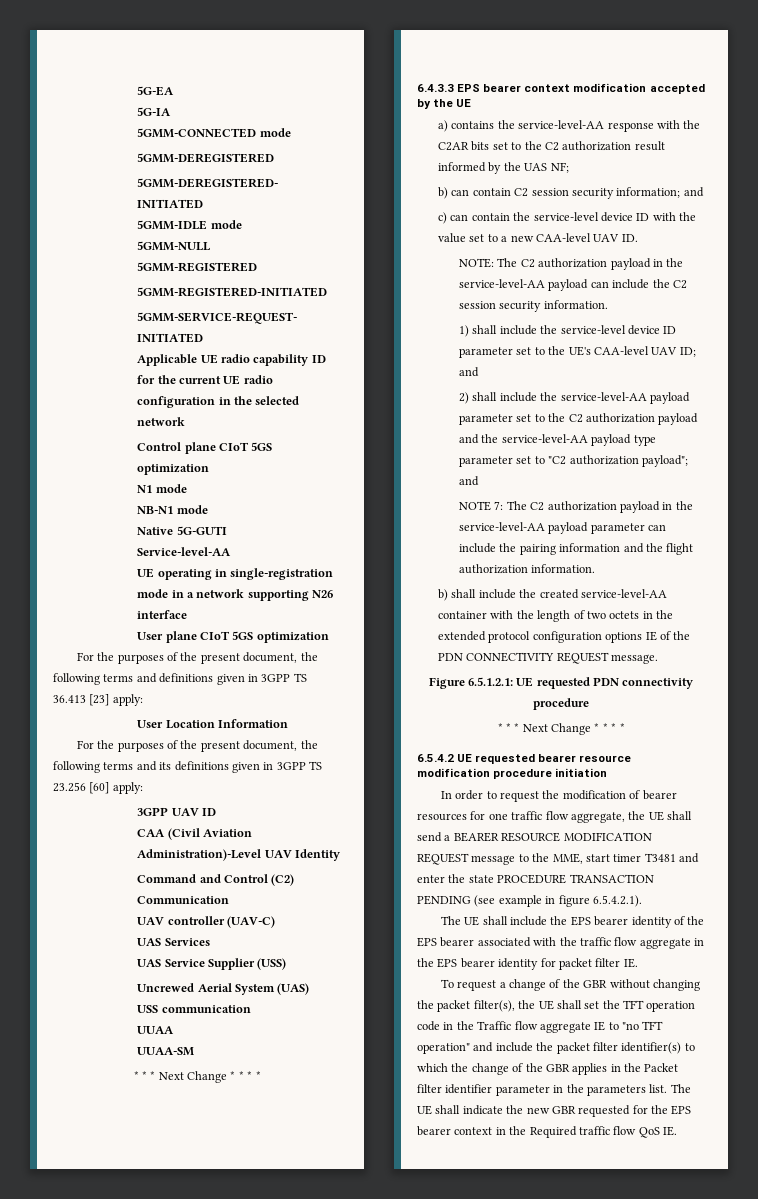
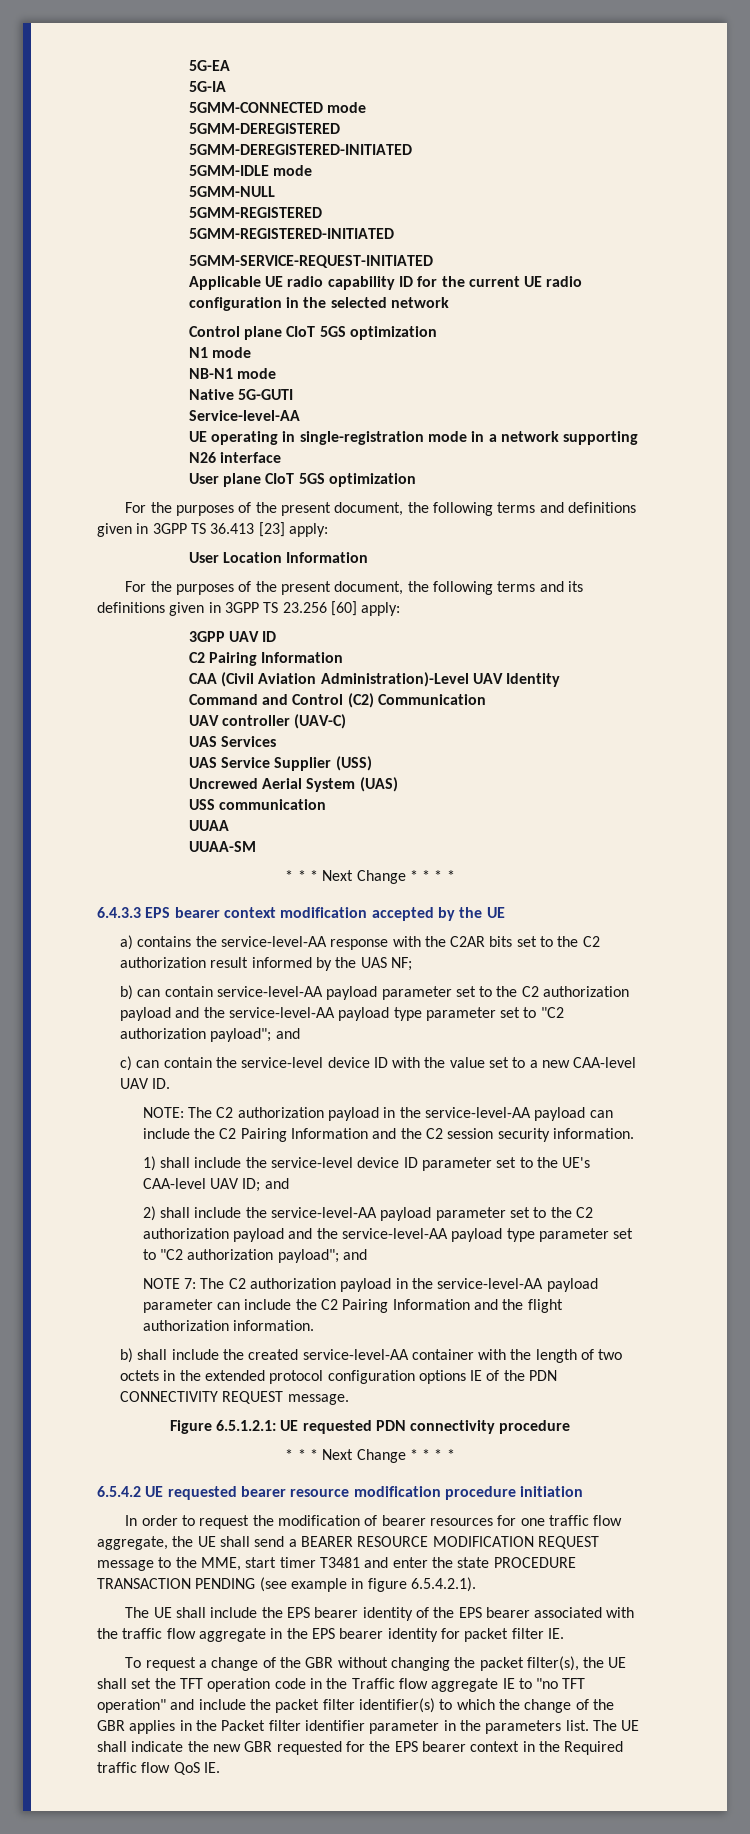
  3GPP UAV ID
+ C2 Pairing Information
- b) can contain C2 session security information; and
+ b) can contain service-level-AA payload parameter set to the C2 authorization payload and the service-level-AA payload type parameter set to "C2 authorization payload"; and
- NOTE: The C2 authorization payload in the service-level-AA payload can include the C2 session security information.
+ NOTE: The C2 authorization payload in the service-level-AA payload can include the C2 Pairing Information and the C2 session security information.
- NOTE 7: The C2 authorization payload in the service-level-AA payload parameter can include the pairing information and the flight authorization information.
+ NOTE 7: The C2 authorization payload in the service-level-AA payload parameter can include the C2 Pairing Information and the flight authorization information.

